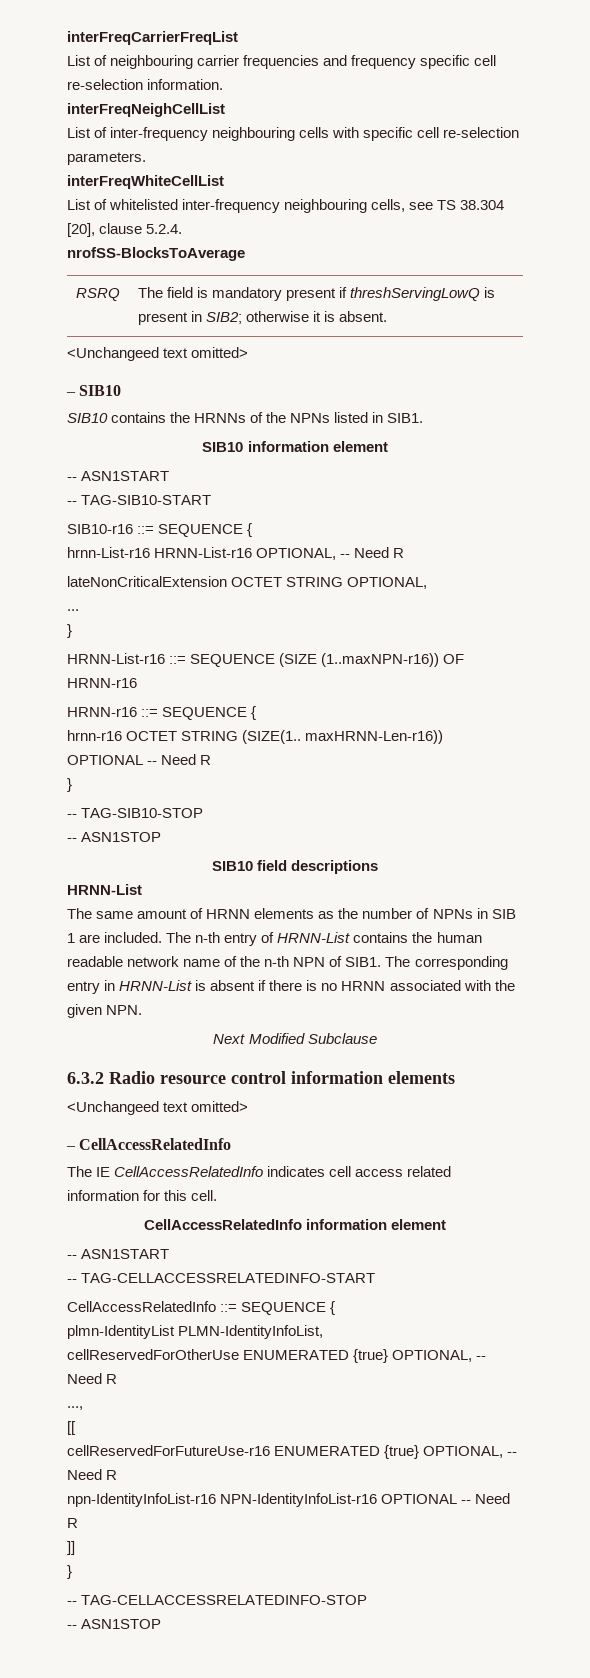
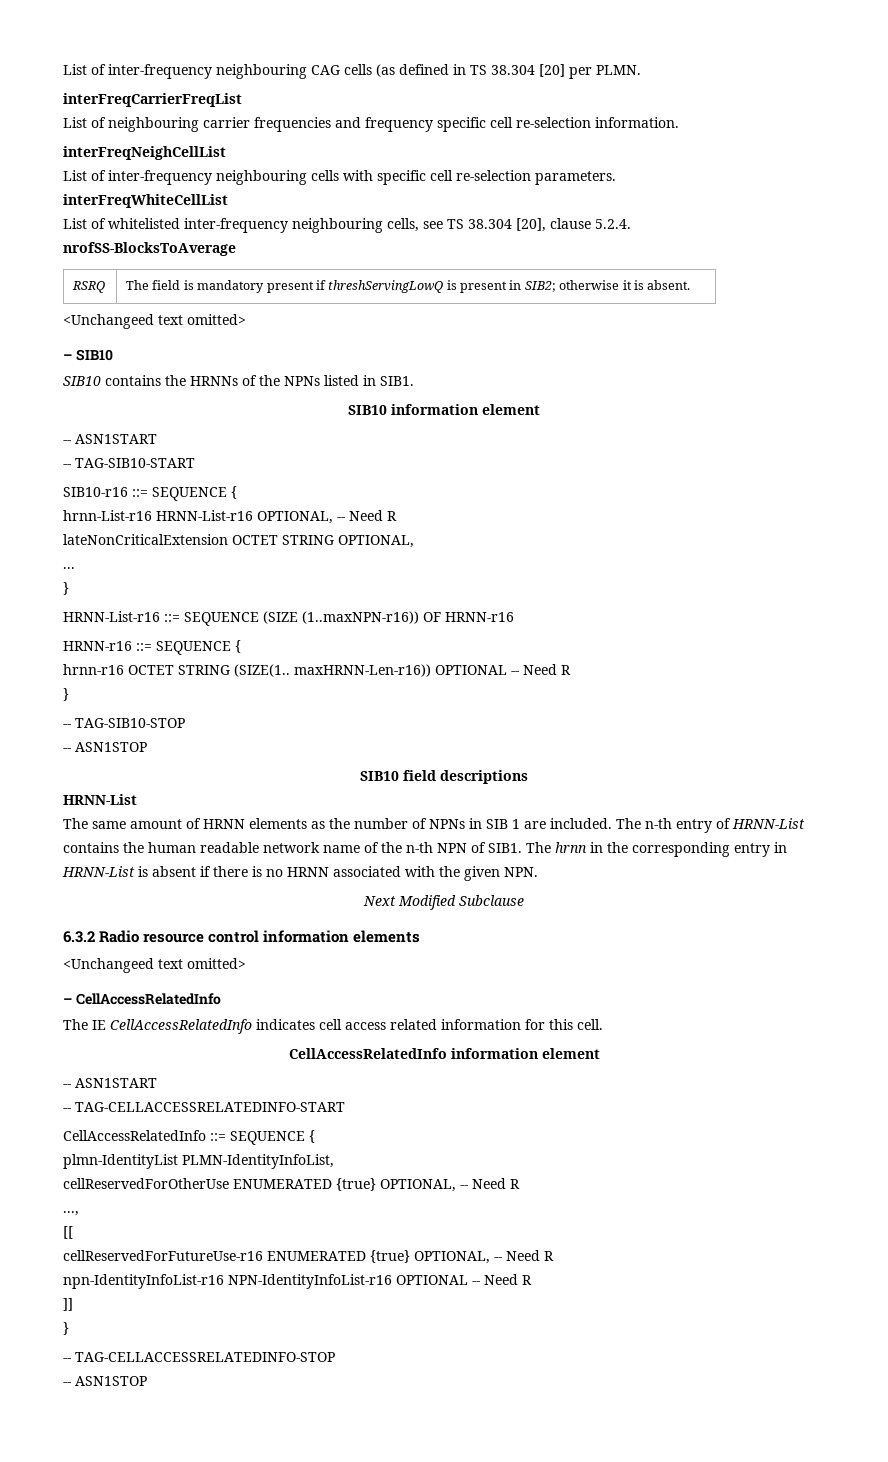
+ List of inter-frequency neighbouring CAG cells (as defined in TS 38.304 [20] per PLMN.
- The corresponding entry in HRNN-List is absent if there is no HRNN associated with the given NPN.
+ The hrnn in the corresponding entry in HRNN-List is absent if there is no HRNN associated with the given NPN.

